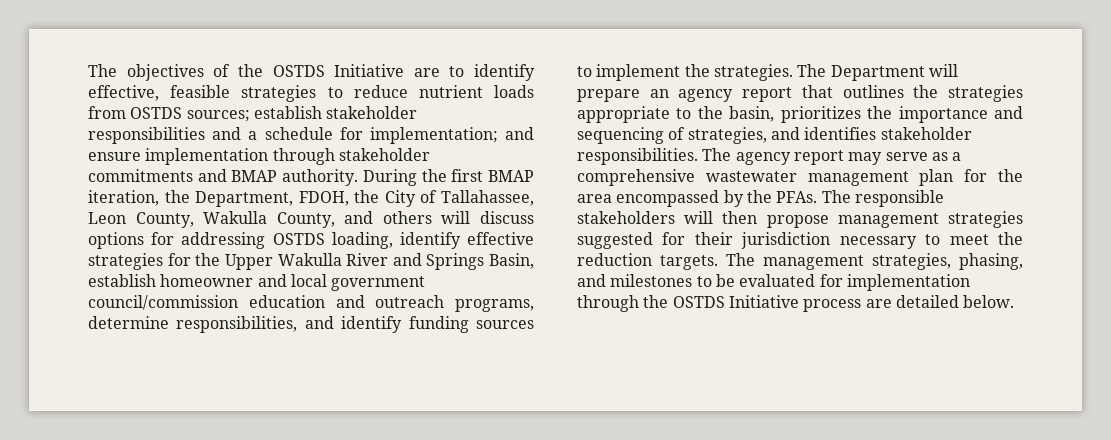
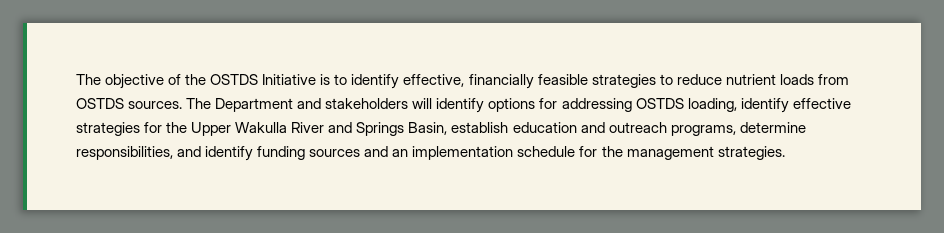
- The objectives of the OSTDS Initiative are to identify effective, feasible strategies to reduce nutrient loads from OSTDS sources; establish stakeholder responsibilities and a schedule for implementation; and ensure implementation through stakeholder commitments and BMAP authority. During the first BMAP iteration, the Department, FDOH, the City of Tallahassee, Leon County, Wakulla County, and others will discuss options for addressing OSTDS loading, identify effective strategies for the Upper Wakulla River and Springs Basin, establish homeowner and local government council/commission education and outreach programs, determine responsibilities, and identify funding sources to implement the strategies. The Department will prepare an agency report that outlines the strategies appropriate to the basin, prioritizes the importance and sequencing of strategies, and identifies stakeholder responsibilities. The agency report may serve as a comprehensive wastewater management plan for the area encompassed by the PFAs. The responsible stakeholders will then propose management strategies suggested for their jurisdiction necessary to meet the reduction targets. The management strategies, phasing, and milestones to be evaluated for implementation through the OSTDS Initiative process are detailed below.
+ The objective of the OSTDS Initiative is to identify effective, financially feasible strategies to reduce nutrient loads from OSTDS sources. The Department and stakeholders will identify options for addressing OSTDS loading, identify effective strategies for the Upper Wakulla River and Springs Basin, establish education and outreach programs, determine responsibilities, and identify funding sources and an implementation schedule for the management strategies.

